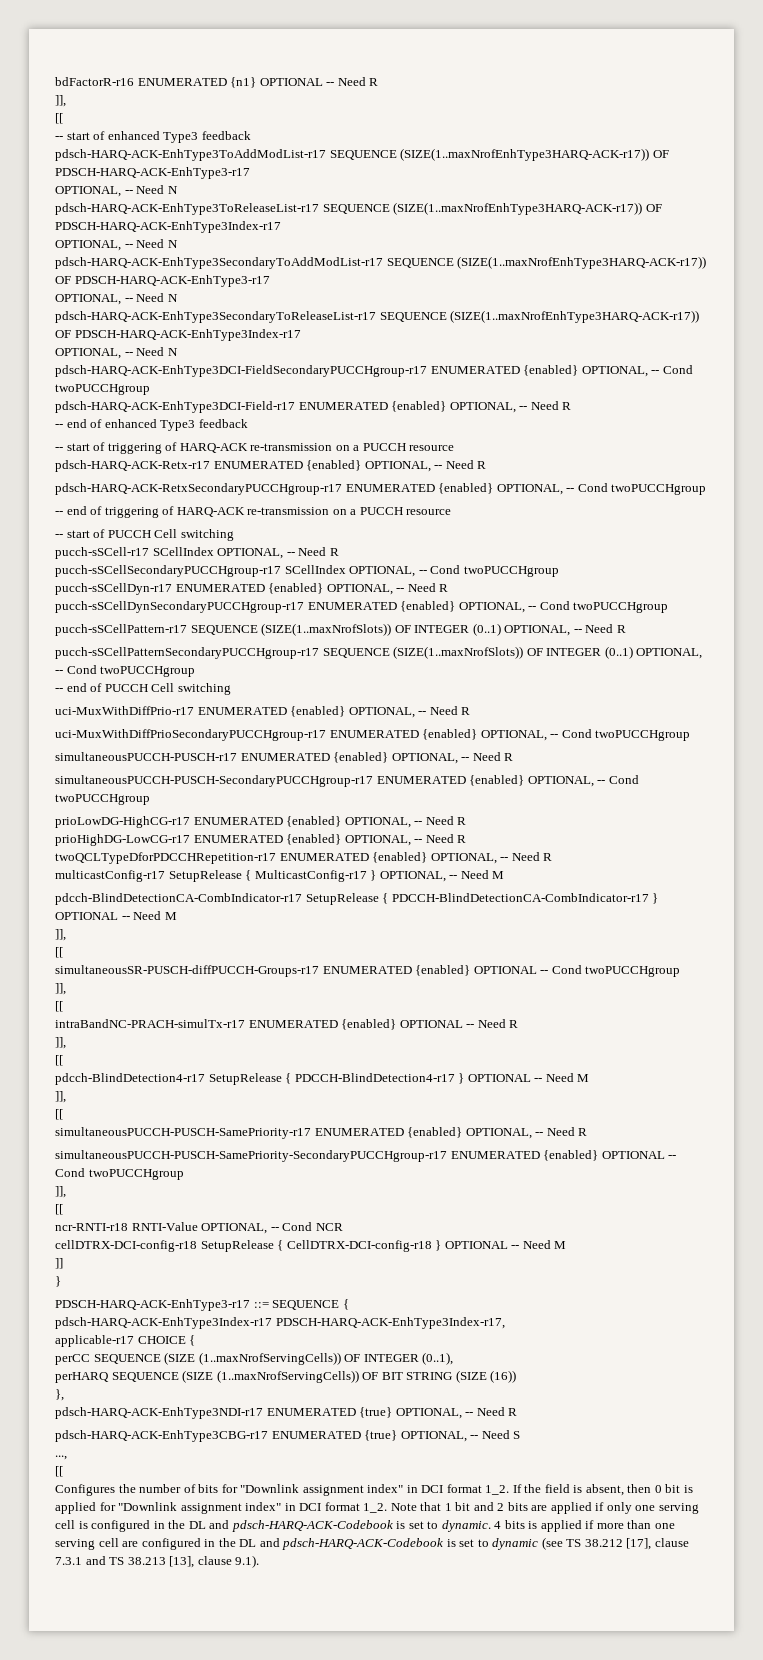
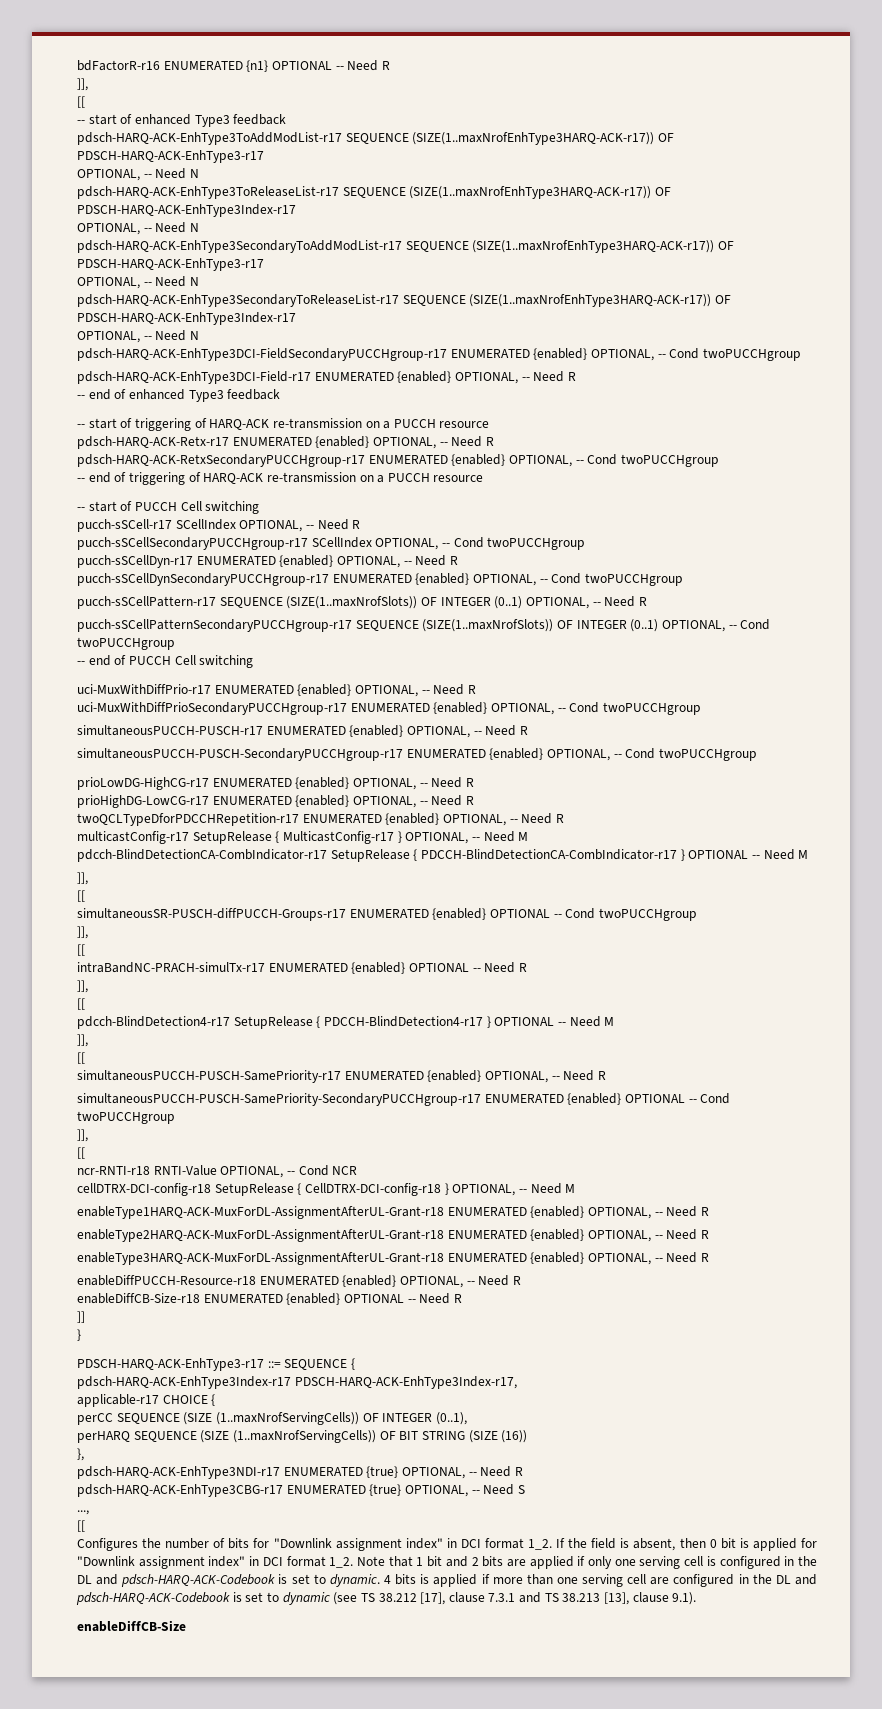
- cellDTRX-DCI-config-r18 SetupRelease { CellDTRX-DCI-config-r18 } OPTIONAL -- Need M
+ cellDTRX-DCI-config-r18 SetupRelease { CellDTRX-DCI-config-r18 } OPTIONAL, -- Need M
+ enableType1HARQ-ACK-MuxForDL-AssignmentAfterUL-Grant-r18 ENUMERATED {enabled} OPTIONAL, -- Need R
+ enableType2HARQ-ACK-MuxForDL-AssignmentAfterUL-Grant-r18 ENUMERATED {enabled} OPTIONAL, -- Need R
+ enableType3HARQ-ACK-MuxForDL-AssignmentAfterUL-Grant-r18 ENUMERATED {enabled} OPTIONAL, -- Need R
+ enableDiffPUCCH-Resource-r18 ENUMERATED {enabled} OPTIONAL, -- Need R
+ enableDiffCB-Size-r18 ENUMERATED {enabled} OPTIONAL -- Need R
+ enableDiffCB-Size

